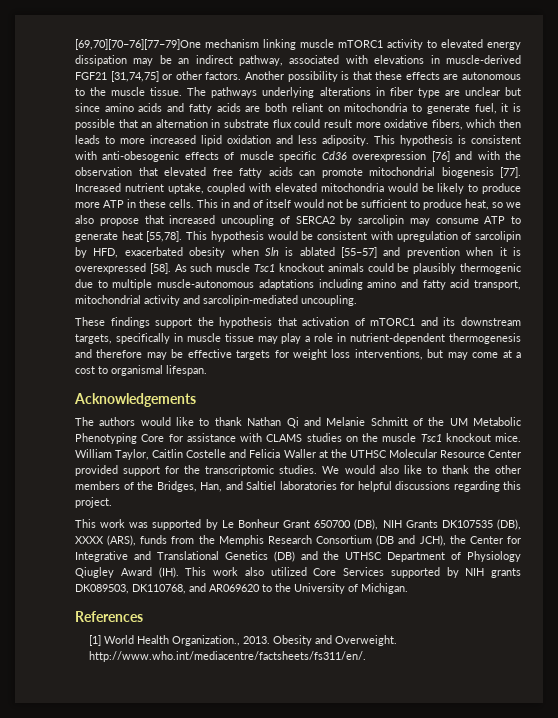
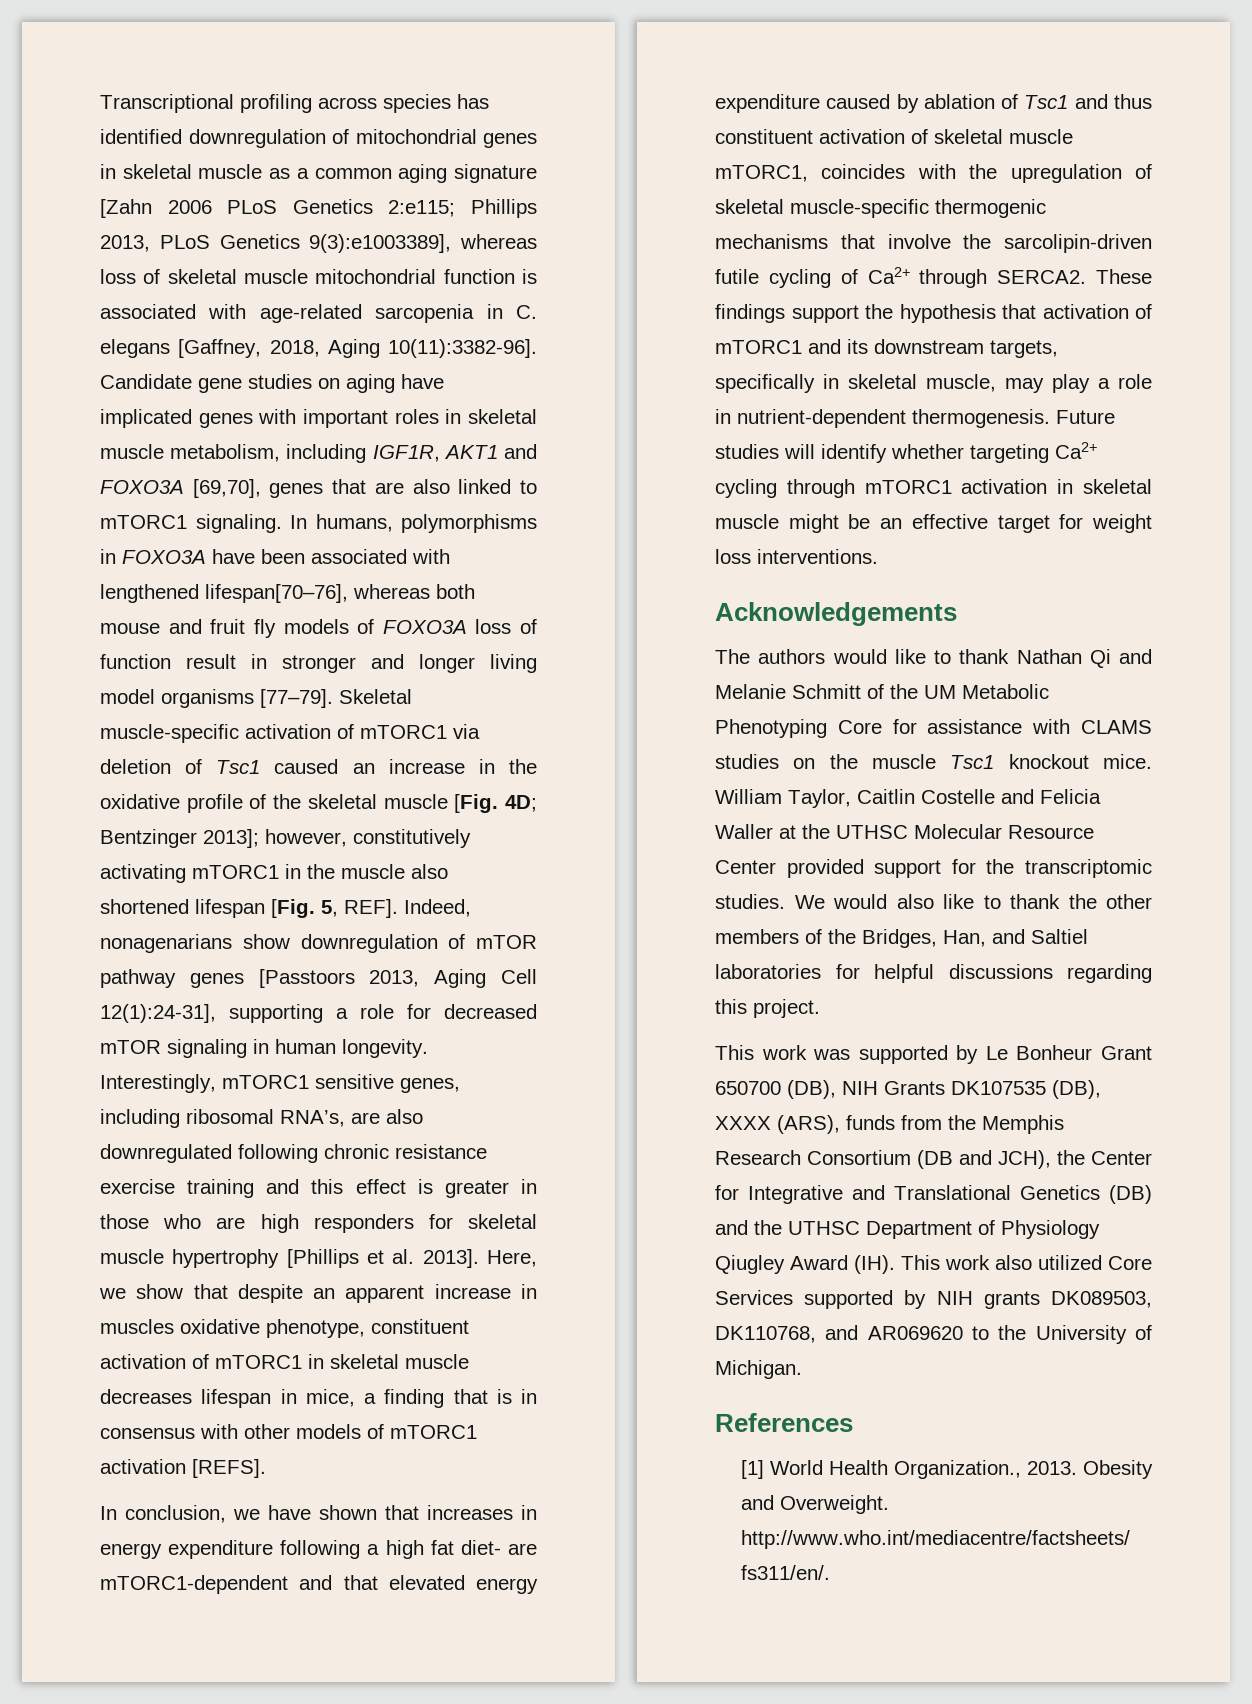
- [69,70][70–76][77–79]One mechanism linking muscle mTORC1 activity to elevated energy dissipation may be an indirect pathway, associated with elevations in muscle-derived FGF21 [31,74,75] or other factors. Another possibility is that these effects are autonomous to the muscle tissue. The pathways underlying alterations in fiber type are unclear but since amino acids and fatty acids are both reliant on mitochondria to generate fuel, it is possible that an alternation in substrate flux could result more oxidative fibers, which then leads to more increased lipid oxidation and less adiposity. This hypothesis is consistent with anti-obesogenic effects of muscle specific Cd36 overexpression [76] and with the observation that elevated free fatty acids can promote mitochondrial biogenesis [77]. Increased nutrient uptake, coupled with elevated mitochondria would be likely to produce more ATP in these cells. This in and of itself would not be sufficient to produce heat, so we also propose that increased uncoupling of SERCA2 by sarcolipin may consume ATP to generate heat [55,78]. This hypothesis would be consistent with upregulation of sarcolipin by HFD, exacerbated obesity when Sln is ablated [55–57] and prevention when it is overexpressed [58]. As such muscle Tsc1 knockout animals could be plausibly thermogenic due to multiple muscle-autonomous adaptations including amino and fatty acid transport, mitochondrial activity and sarcolipin-mediated uncoupling.
- These findings support the hypothesis that activation of mTORC1 and its downstream targets, specifically in muscle tissue may play a role in nutrient-dependent thermogenesis and therefore may be effective targets for weight loss interventions, but may come at a cost to organismal lifespan.
+ Transcriptional profiling across species has identified downregulation of mitochondrial genes in skeletal muscle as a common aging signature [Zahn 2006 PLoS Genetics 2:e115; Phillips 2013, PLoS Genetics 9(3):e1003389], whereas loss of skeletal muscle mitochondrial function is associated with age-related sarcopenia in C. elegans [Gaffney, 2018, Aging 10(11):3382-96]. Candidate gene studies on aging have implicated genes with important roles in skeletal muscle metabolism, including IGF1R, AKT1 and FOXO3A [69,70], genes that are also linked to mTORC1 signaling. In humans, polymorphisms in FOXO3A have been associated with lengthened lifespan[70–76], whereas both mouse and fruit fly models of FOXO3A loss of function result in stronger and longer living model organisms [77–79]. Skeletal muscle-specific activation of mTORC1 via deletion of Tsc1 caused an increase in the oxidative profile of the skeletal muscle [Fig. 4D; Bentzinger 2013]; however, constitutively activating mTORC1 in the muscle also shortened lifespan [Fig. 5, REF]. Indeed, nonagenarians show downregulation of mTOR pathway genes [Passtoors 2013, Aging Cell 12(1):24-31], supporting a role for decreased mTOR signaling in human longevity. Interestingly, mTORC1 sensitive genes, including ribosomal RNA’s, are also downregulated following chronic resistance exercise training and this effect is greater in those who are high responders for skeletal muscle hypertrophy [Phillips et al. 2013]. Here, we show that despite an apparent increase in muscles oxidative phenotype, constituent activation of mTORC1 in skeletal muscle decreases lifespan in mice, a finding that is in consensus with other models of mTORC1 activation [REFS].
+ In conclusion, we have shown that increases in energy expenditure following a high fat diet- are mTORC1-dependent and that elevated energy expenditure caused by ablation of Tsc1 and thus constituent activation of skeletal muscle mTORC1, coincides with the upregulation of skeletal muscle-specific thermogenic mechanisms that involve the sarcolipin-driven futile cycling of Ca2+ through SERCA2. These findings support the hypothesis that activation of mTORC1 and its downstream targets, specifically in skeletal muscle, may play a role in nutrient-dependent thermogenesis. Future studies will identify whether targeting Ca2+ cycling through mTORC1 activation in skeletal muscle might be an effective target for weight loss interventions.

